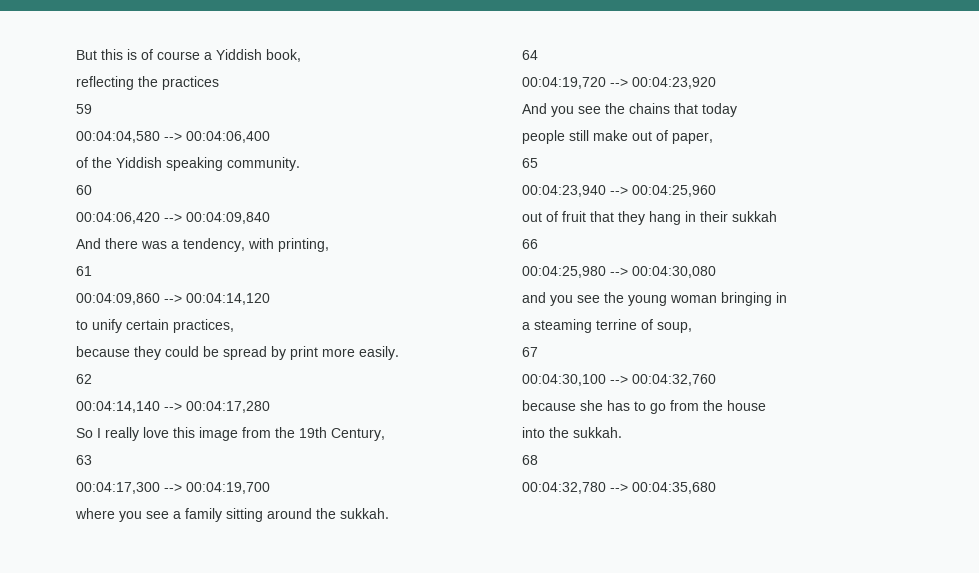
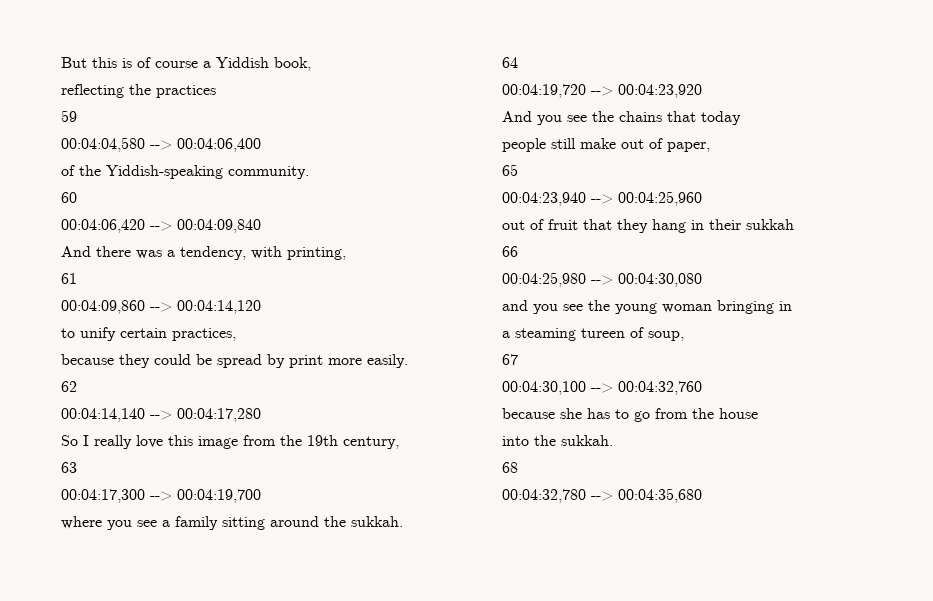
- of the Yiddish speaking community.
+ of the Yiddish-speaking community.
- So I really love this image from the 19th Century,
+ So I really love this image from the 19th century,
- a steaming terrine of soup,
+ a steaming tureen of soup,

